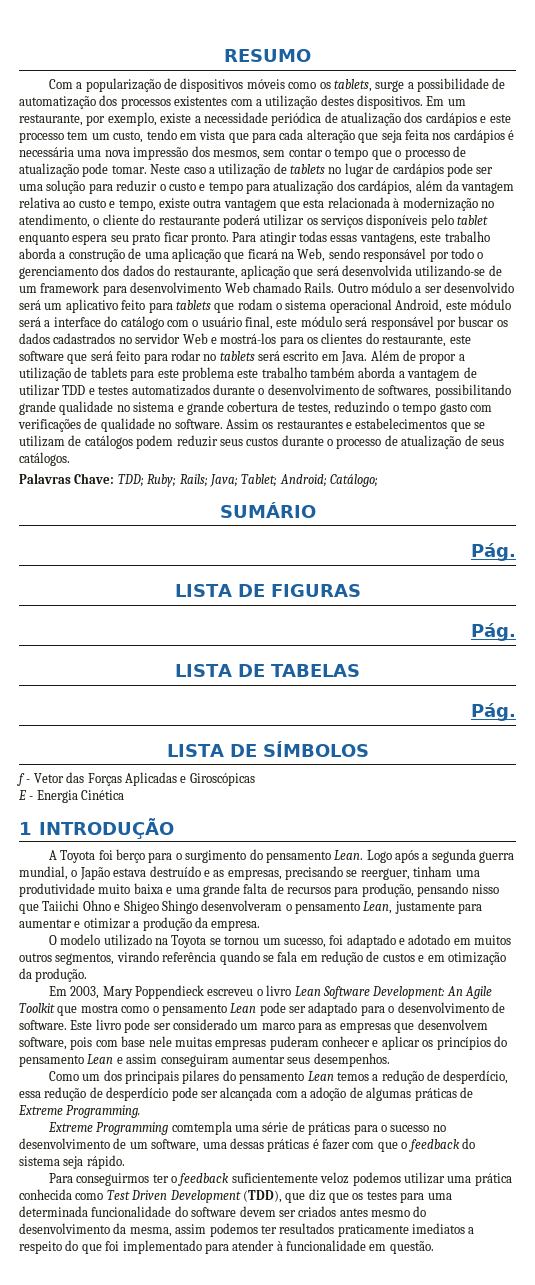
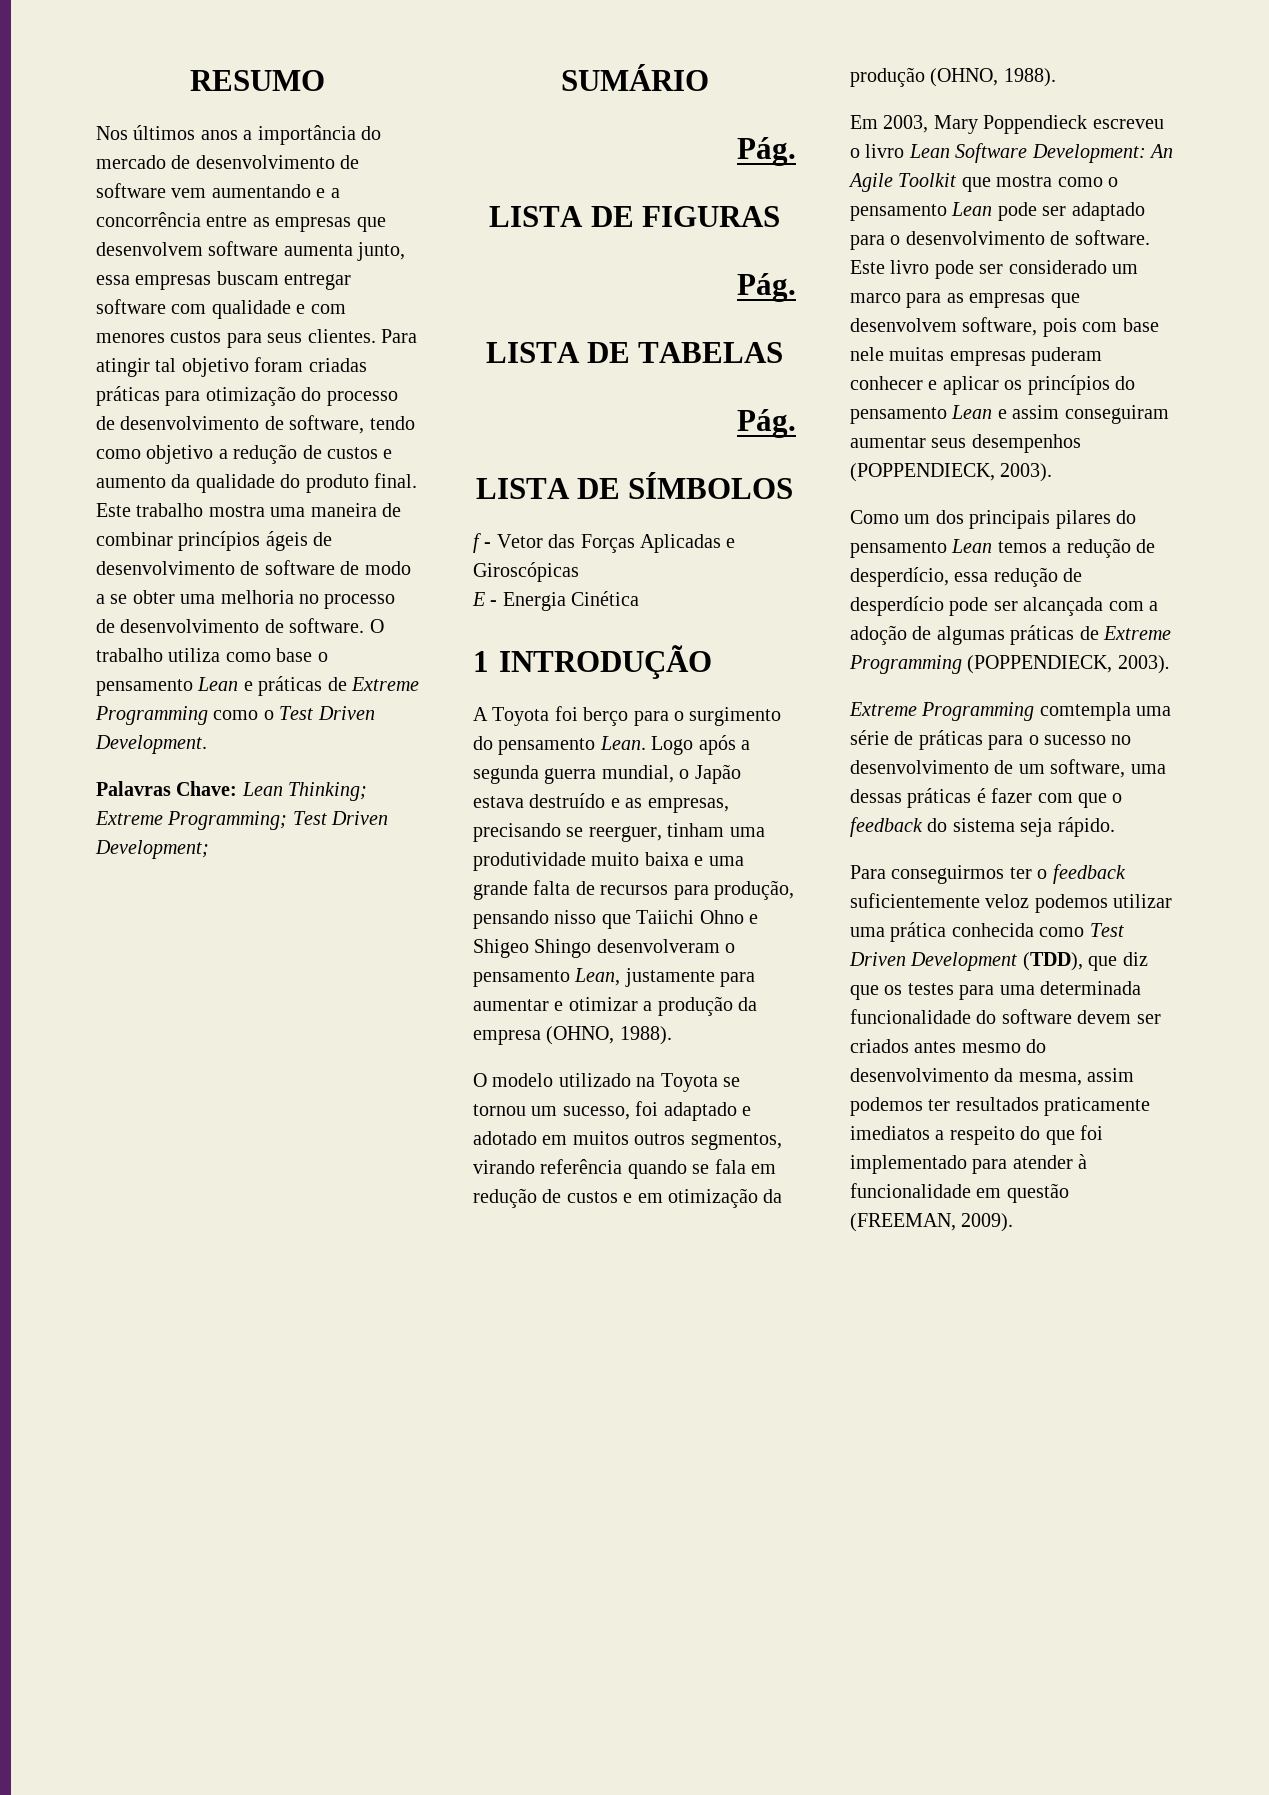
- Com a popularização de dispositivos móveis como os tablets, surge a possibilidade de automatização dos processos existentes com a utilização destes dispositivos. Em um restaurante, por exemplo, existe a necessidade periódica de atualização dos cardápios e este processo tem um custo, tendo em vista que para cada alteração que seja feita nos cardápios é necessária uma nova impressão dos mesmos, sem contar o tempo que o processo de atualização pode tomar. Neste caso a utilização de tablets no lugar de cardápios pode ser uma solução para reduzir o custo e tempo para atualização dos cardápios, além da vantagem relativa ao custo e tempo, existe outra vantagem que esta relacionada à modernização no atendimento, o cliente do restaurante poderá utilizar os serviços disponíveis pelo tablet enquanto espera seu prato ficar pronto. Para atingir todas essas vantagens, este trabalho aborda a construção de uma aplicação que ficará na Web, sendo responsável por todo o gerenciamento dos dados do restaurante, aplicação que será desenvolvida utilizando-se de um framework para desenvolvimento Web chamado Rails. Outro módulo a ser desenvolvido será um aplicativo feito para tablets que rodam o sistema operacional Android, este módulo será a interface do catálogo com o usuário final, este módulo será responsável por buscar os dados cadastrados no servidor Web e mostrá-los para os clientes do restaurante, este software que será feito para rodar no tablets será escrito em Java. Além de propor a utilização de tablets para este problema este trabalho também aborda a vantagem de utilizar TDD e testes automatizados durante o desenvolvimento de softwares, possibilitando grande qualidade no sistema e grande cobertura de testes, reduzindo o tempo gasto com verificações de qualidade no software. Assim os restaurantes e estabelecimentos que se utilizam de catálogos podem reduzir seus custos durante o processo de atualização de seus catálogos.
- Palavras Chave: TDD; Ruby; Rails; Java; Tablet; Android; Catálogo;
+ Nos últimos anos a importância do mercado de desenvolvimento de software vem aumentando e a concorrência entre as empresas que desenvolvem software aumenta junto, essa empresas buscam entregar software com qualidade e com menores custos para seus clientes. Para atingir tal objetivo foram criadas práticas para otimização do processo de desenvolvimento de software, tendo como objetivo a redução de custos e aumento da qualidade do produto final. Este trabalho mostra uma maneira de combinar princípios ágeis de desenvolvimento de software de modo a se obter uma melhoria no processo de desenvolvimento de software. O trabalho utiliza como base o pensamento Lean e práticas de Extreme Programming como o Test Driven Development.
+ Palavras Chave: Lean Thinking; Extreme Programming; Test Driven Development;
- Logo após a segunda guerra mundial, o Japão estava destruído e as empresas, precisando se reerguer, tinham uma produtividade muito baixa e uma grande falta de recursos para produção, pensando nisso que Taiichi Ohno e Shigeo Shingo desenvolveram o pensamento Lean, justamente para aumentar e otimizar a produção da empresa.
+ Logo após a segunda guerra mundial, o Japão estava destruído e as empresas, precisando se reerguer, tinham uma produtividade muito baixa e uma grande falta de recursos para produção, pensando nisso que Taiichi Ohno e Shigeo Shingo desenvolveram o pensamento Lean, justamente para aumentar e otimizar a produção da empresa (OHNO, 1988).
- O modelo utilizado na Toyota se tornou um sucesso, foi adaptado e adotado em muitos outros segmentos, virando referência quando se fala em redução de custos e em otimização da produção.
+ O modelo utilizado na Toyota se tornou um sucesso, foi adaptado e adotado em muitos outros segmentos, virando referência quando se fala em redução de custos e em otimização da produção (OHNO, 1988).
- Este livro pode ser considerado um marco para as empresas que desenvolvem software, pois com base nele muitas empresas puderam conhecer e aplicar os princípios do pensamento Lean e assim conseguiram aumentar seus desempenhos.
+ Este livro pode ser considerado um marco para as empresas que desenvolvem software, pois com base nele muitas empresas puderam conhecer e aplicar os princípios do pensamento Lean e assim conseguiram aumentar seus desempenhos (POPPENDIECK, 2003).
- Como um dos principais pilares do pensamento Lean temos a redução de desperdício, essa redução de desperdício pode ser alcançada com a adoção de algumas práticas de Extreme Programming.
+ Como um dos principais pilares do pensamento Lean temos a redução de desperdício, essa redução de desperdício pode ser alcançada com a adoção de algumas práticas de Extreme Programming (POPPENDIECK, 2003).
- Para conseguirmos ter o feedback suficientemente veloz podemos utilizar uma prática conhecida como Test Driven Development (TDD), que diz que os testes para uma determinada funcionalidade do software devem ser criados antes mesmo do desenvolvimento da mesma, assim podemos ter resultados praticamente imediatos a respeito do que foi implementado para atender à funcionalidade em questão.
+ Para conseguirmos ter o feedback suficientemente veloz podemos utilizar uma prática conhecida como Test Driven Development (TDD), que diz que os testes para uma determinada funcionalidade do software devem ser criados antes mesmo do desenvolvimento da mesma, assim podemos ter resultados praticamente imediatos a respeito do que foi implementado para atender à funcionalidade em questão (FREEMAN, 2009).

